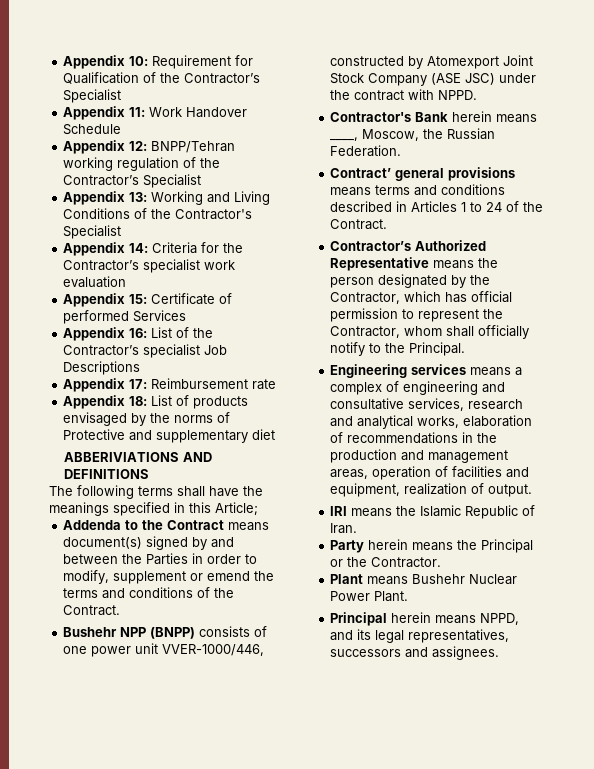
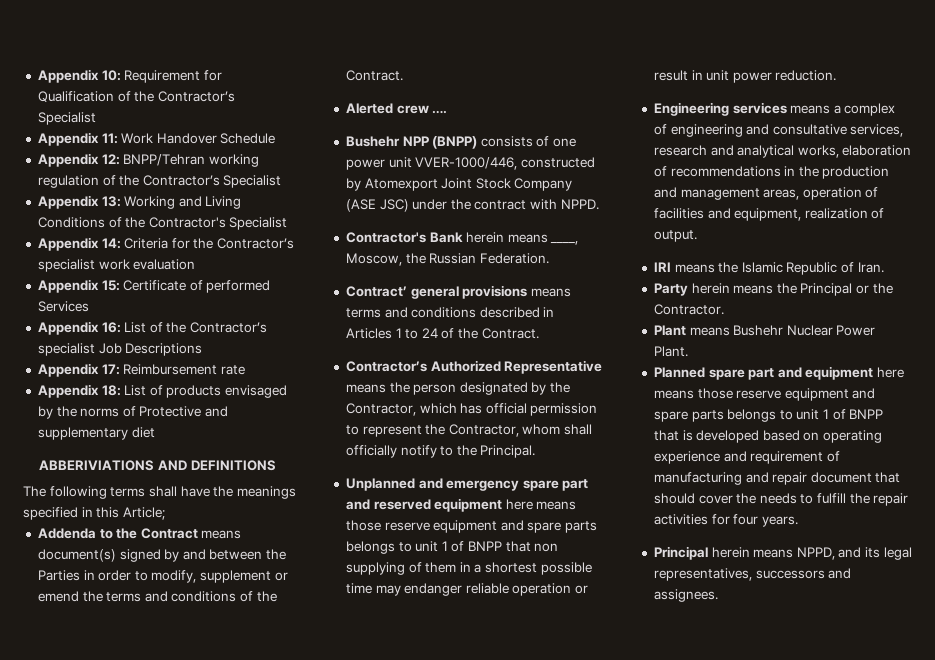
+ Alerted crew ….
+ Unplanned and emergency spare part and reserved equipment here means those reserve equipment and spare parts belongs to unit 1 of BNPP that non supplying of them in a shortest possible time may endanger reliable operation or result in unit power reduction.
+ Planned spare part and equipment here means those reserve equipment and spare parts belongs to unit 1 of BNPP that is developed based on operating experience and requirement of manufacturing and repair document that should cover the needs to fulfill the repair activities for four years.

